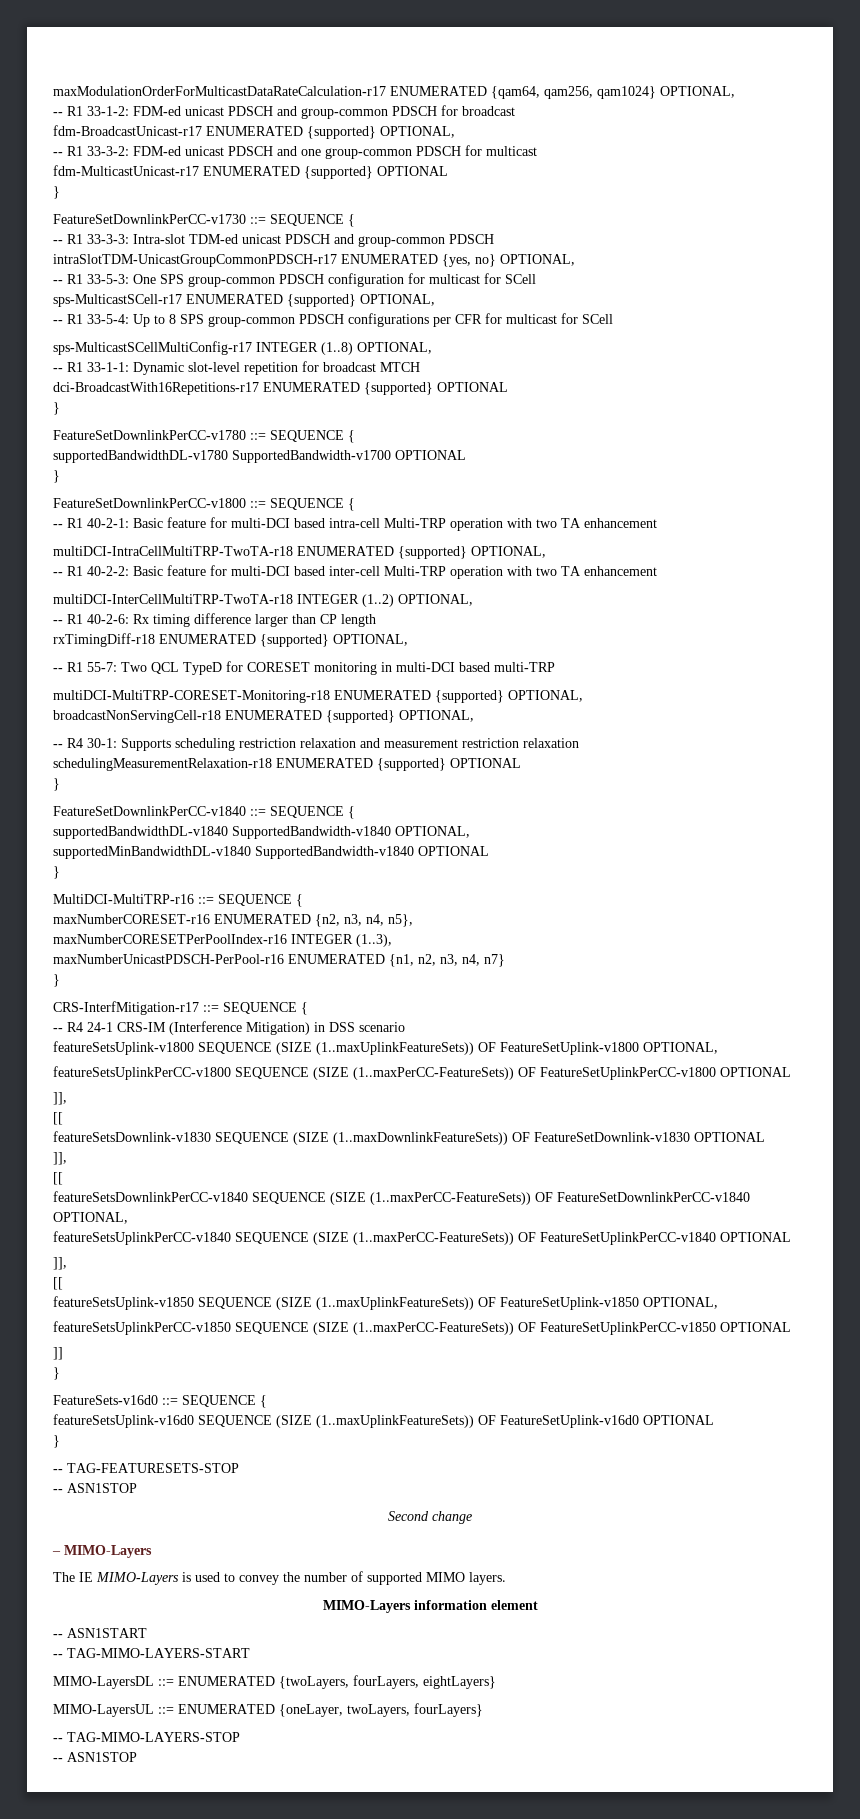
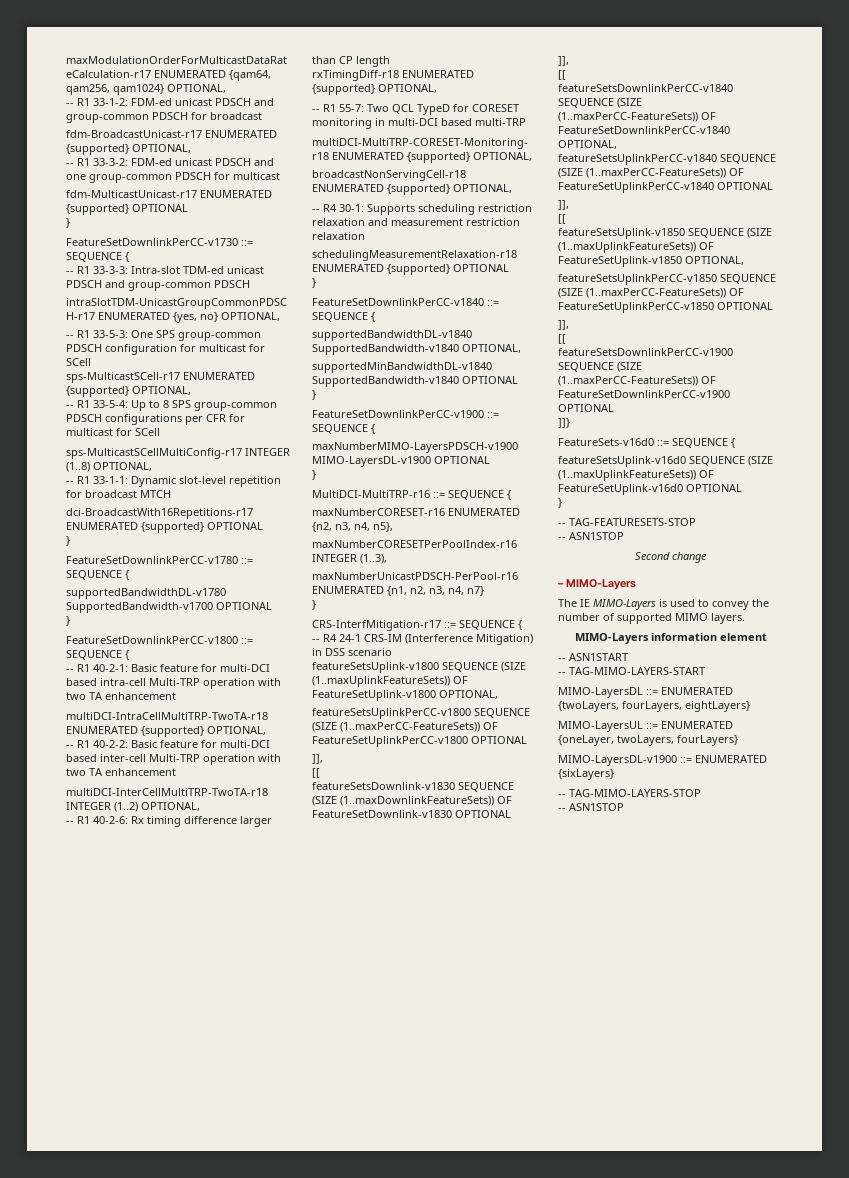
+ FeatureSetDownlinkPerCC-v1900 ::= SEQUENCE {
+ maxNumberMIMO-LayersPDSCH-v1900 MIMO-LayersDL-v1900 OPTIONAL
+ }
  featureSetsUplinkPerCC-v1850 SEQUENCE (SIZE (1..maxPerCC-FeatureSets)) OF FeatureSetUplinkPerCC-v1850 OPTIONAL
- ]]
- }
+ ]],
+ [[
+ featureSetsDownlinkPerCC-v1900 SEQUENCE (SIZE (1..maxPerCC-FeatureSets)) OF FeatureSetDownlinkPerCC-v1900 OPTIONAL
+ ]]}
+ MIMO-LayersDL-v1900 ::= ENUMERATED {sixLayers}

